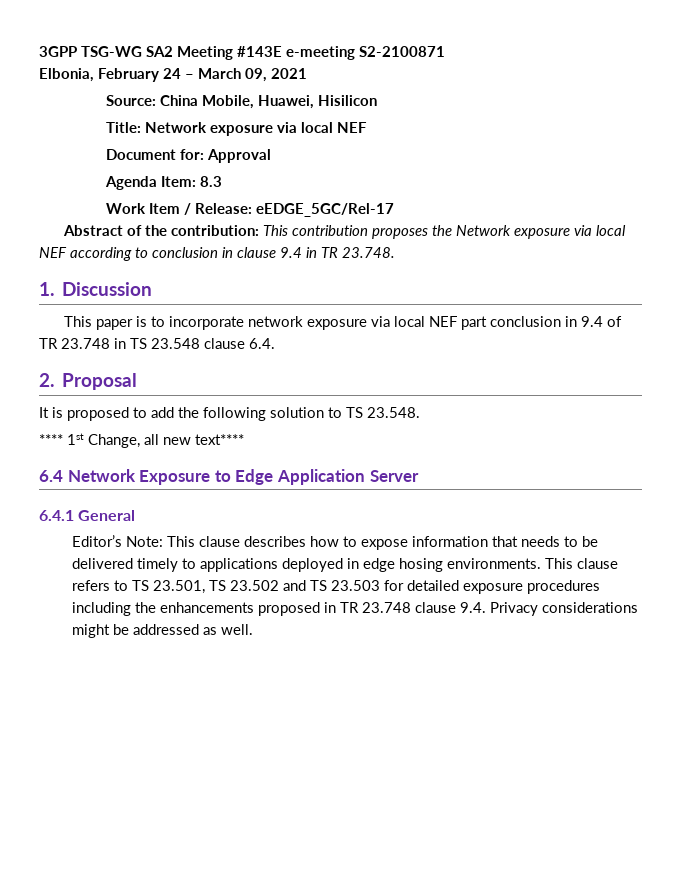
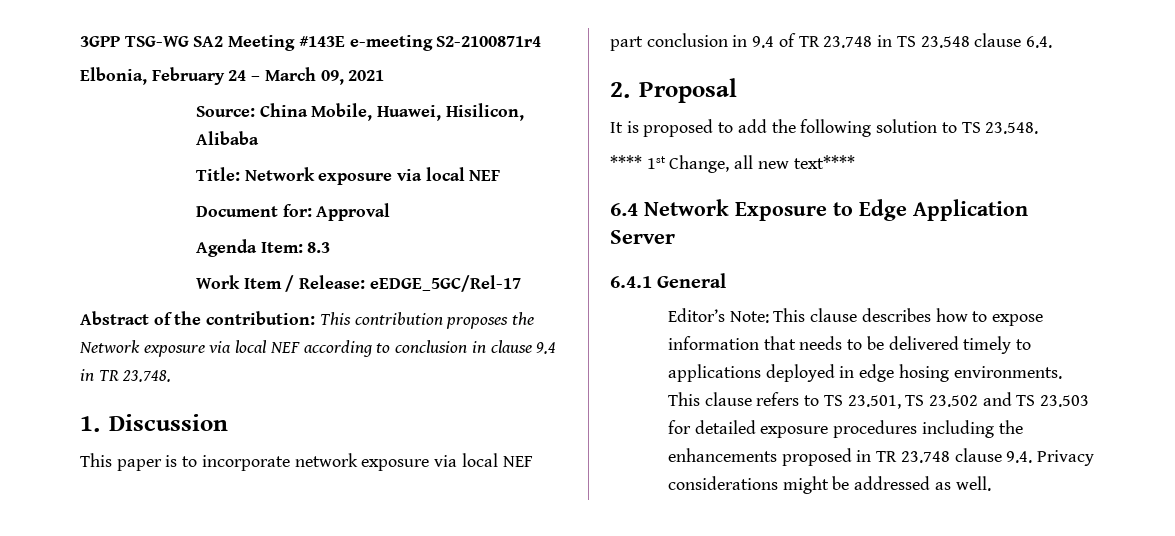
- 3GPP TSG-WG SA2 Meeting #143E e-meeting S2-2100871
+ 3GPP TSG-WG SA2 Meeting #143E e-meeting S2-2100871r4
- Source: China Mobile, Huawei, Hisilicon
+ Source: China Mobile, Huawei, Hisilicon, Alibaba

